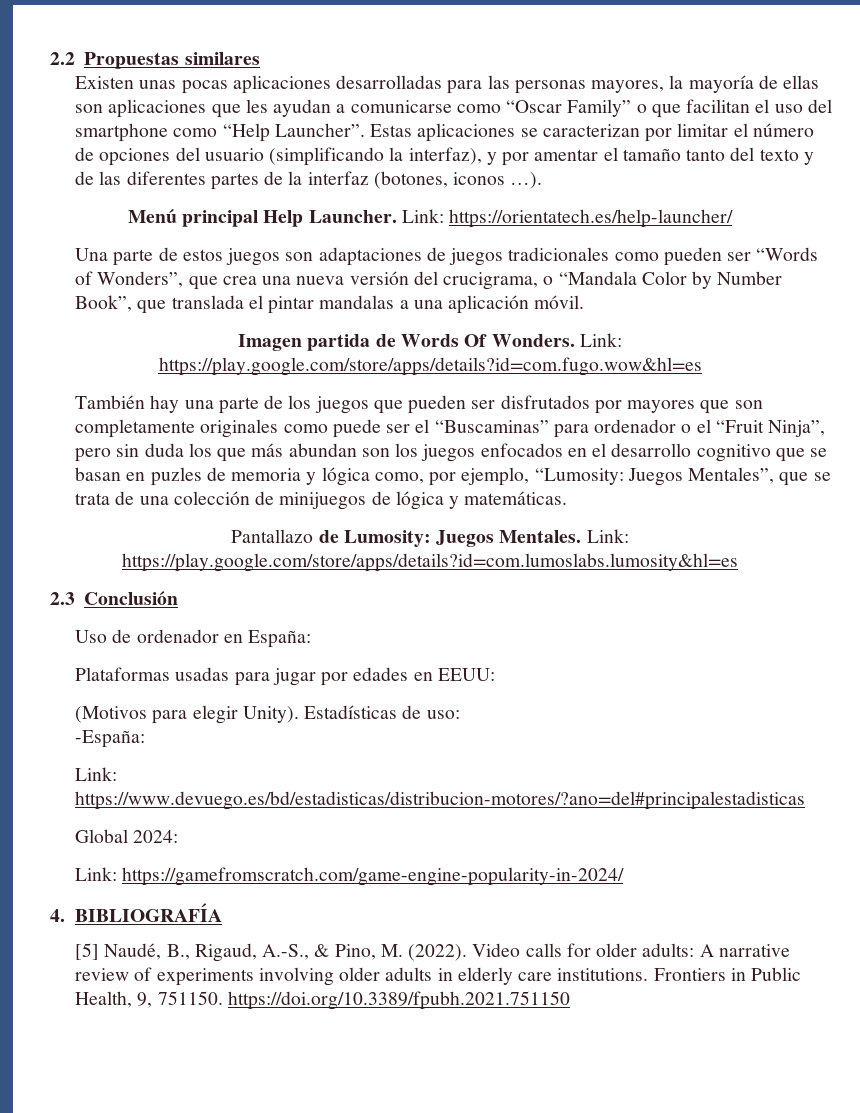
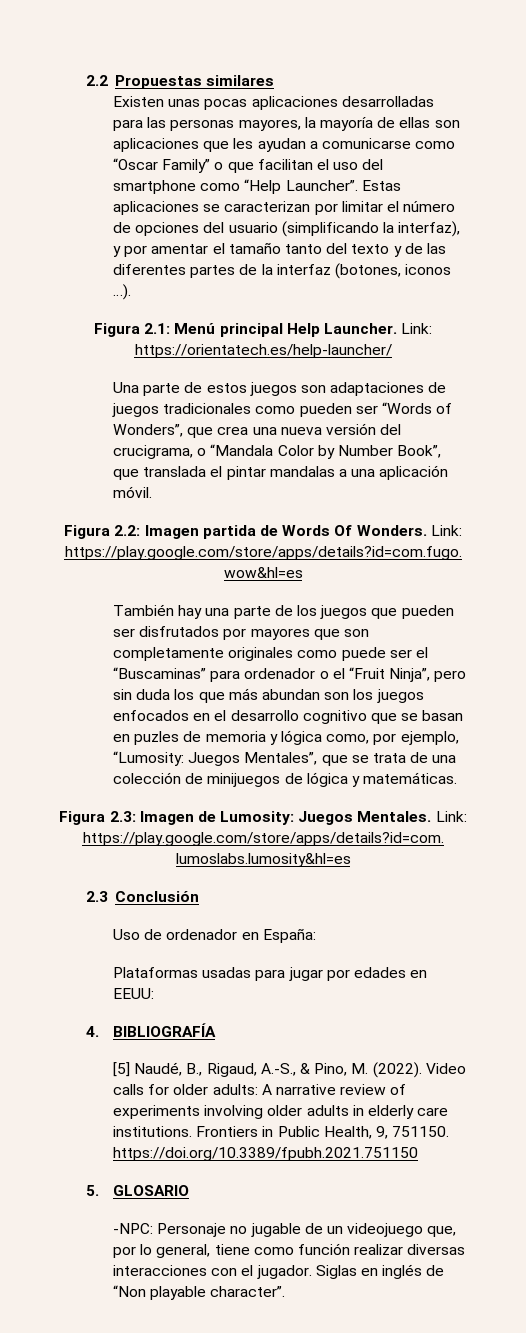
- Menú principal Help Launcher.
+ Figura 2.1: Menú principal Help Launcher.
- Imagen partida de Words Of Wonders.
+ Figura 2.2: Imagen partida de Words Of Wonders.
- Pantallazo de Lumosity: Juegos Mentales.
+ Figura 2.3: Imagen de Lumosity: Juegos Mentales.
- (Motivos para elegir Unity). Estadísticas de uso:
- -España:
- Link: https://www.devuego.es/bd/estadisticas/distribucion-motores/?ano=del#principalestadisticas
- Global 2024:
- Link: https://gamefromscratch.com/game-engine-popularity-in-2024/
+ 5. GLOSARIO
+ -NPC: Personaje no jugable de un videojuego que, por lo general, tiene como función realizar diversas interacciones con el jugador. Siglas en inglés de “Non playable character”.

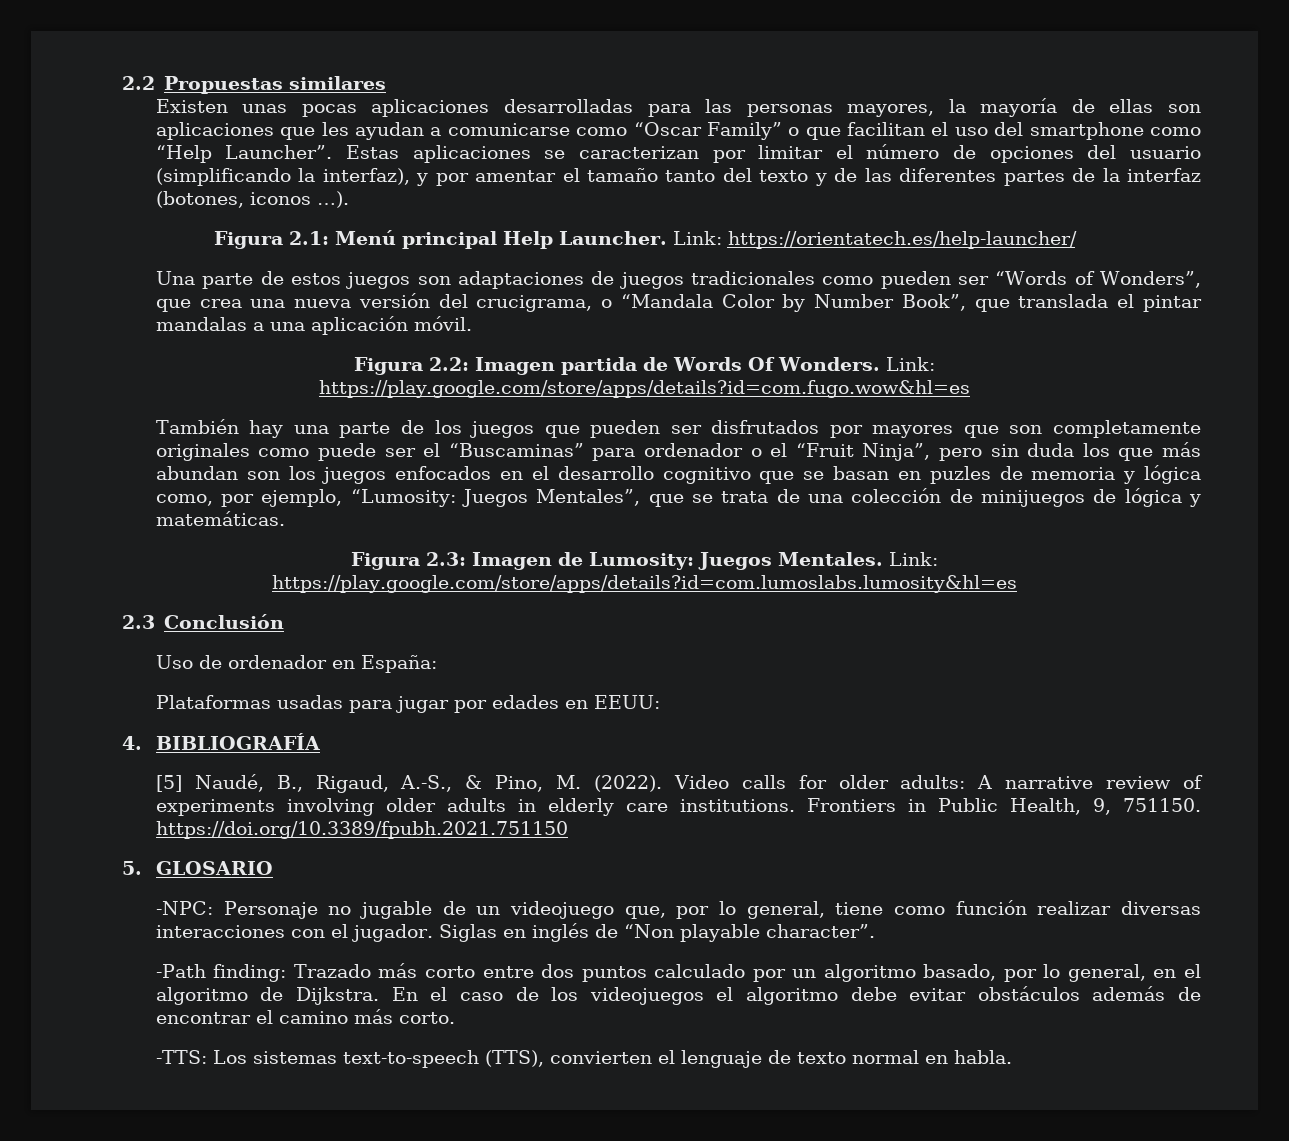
+ -Path finding: Trazado más corto entre dos puntos calculado por un algoritmo basado, por lo general, en el algoritmo de Dijkstra. En el caso de los videojuegos el algoritmo debe evitar obstáculos además de encontrar el camino más corto.
+ -TTS: Los sistemas text-to-speech (TTS), convierten el lenguaje de texto normal en habla.

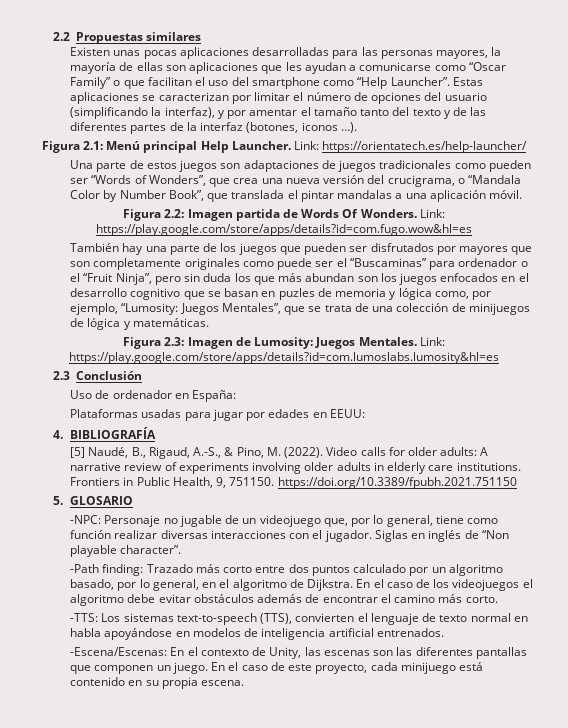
- -TTS: Los sistemas text-to-speech (TTS), convierten el lenguaje de texto normal en habla.
+ -TTS: Los sistemas text-to-speech (TTS), convierten el lenguaje de texto normal en habla apoyándose en modelos de inteligencia artificial entrenados.
+ -Escena/Escenas: En el contexto de Unity, las escenas son las diferentes pantallas que componen un juego. En el caso de este proyecto, cada minijuego está contenido en su propia escena.

